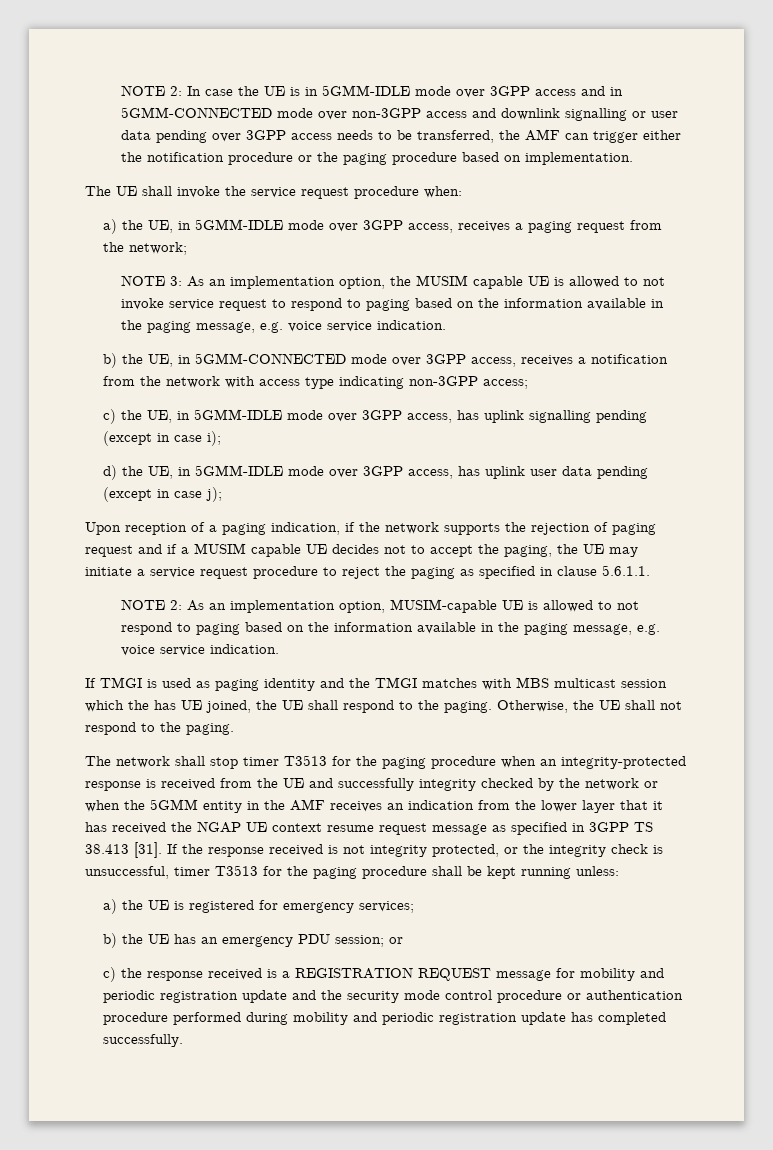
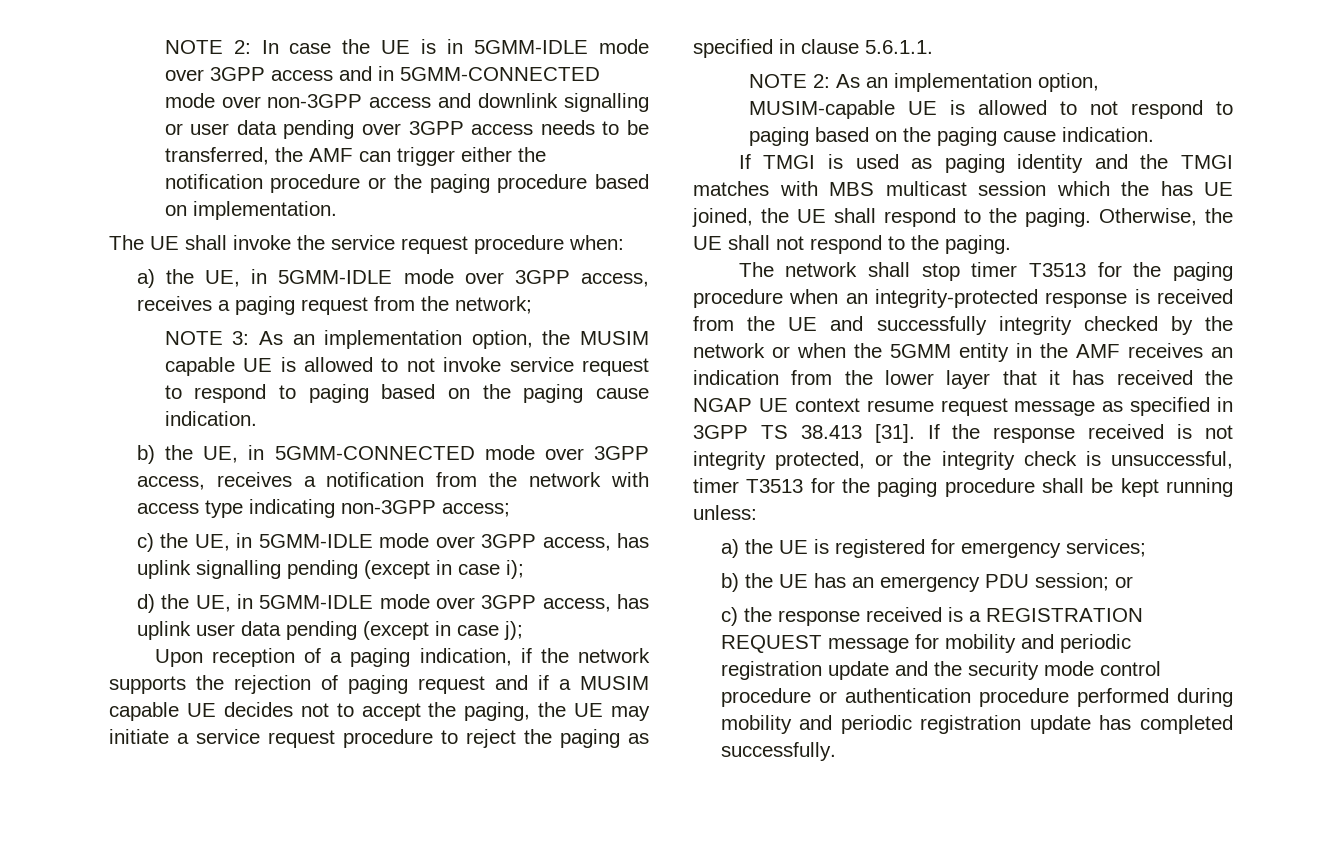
- NOTE 3: As an implementation option, the MUSIM capable UE is allowed to not invoke service request to respond to paging based on the information available in the paging message, e.g. voice service indication.
+ NOTE 3: As an implementation option, the MUSIM capable UE is allowed to not invoke service request to respond to paging based on the paging cause indication.
- NOTE 2: As an implementation option, MUSIM-capable UE is allowed to not respond to paging based on the information available in the paging message, e.g. voice service indication.
+ NOTE 2: As an implementation option, MUSIM-capable UE is allowed to not respond to paging based on the paging cause indication.

